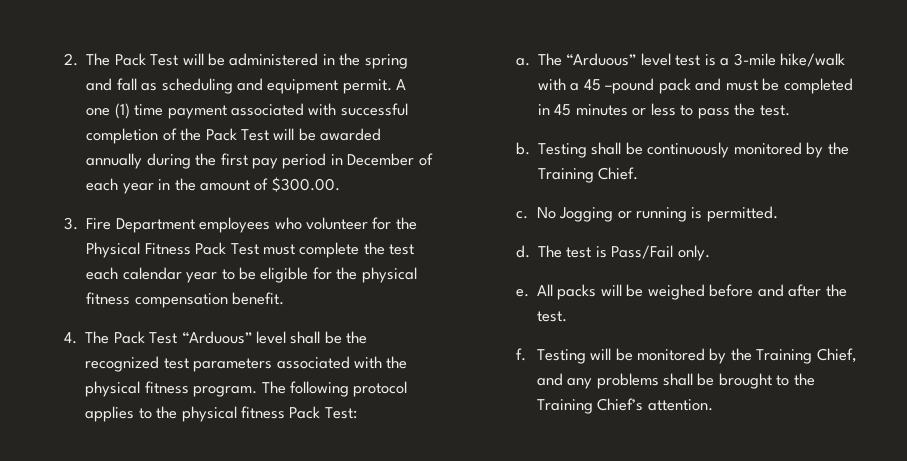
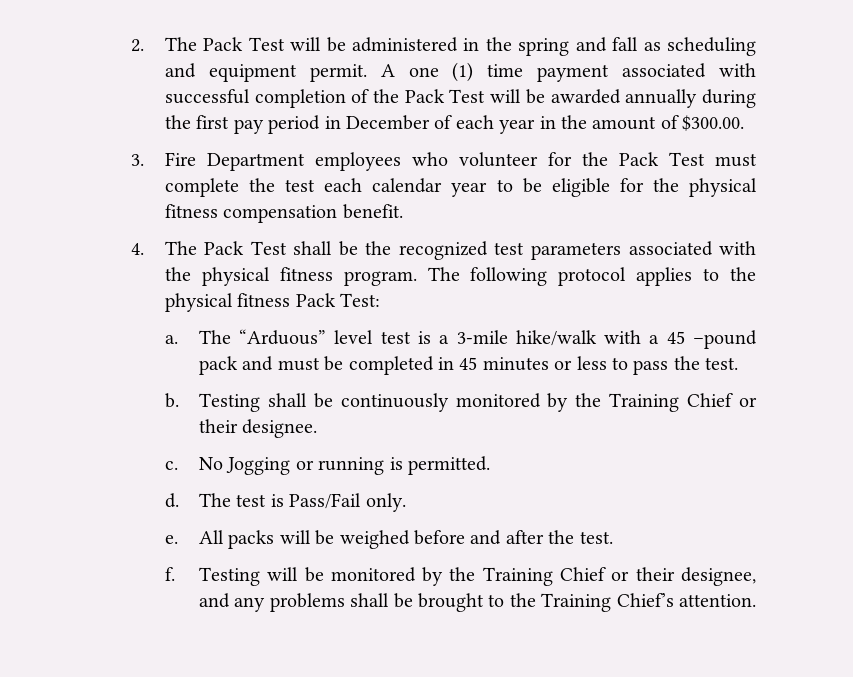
- 3. Fire Department employees who volunteer for the Physical Fitness Pack Test must complete the test each calendar year to be eligible for the physical fitness compensation benefit.
+ 3. Fire Department employees who volunteer for the Pack Test must complete the test each calendar year to be eligible for the physical fitness compensation benefit.
- 4. The Pack Test “Arduous” level shall be the recognized test parameters associated with the physical fitness program.
+ 4. The Pack Test shall be the recognized test parameters associated with the physical fitness program.
- Testing shall be continuously monitored by the Training Chief.
+ Testing shall be continuously monitored by the Training Chief or their designee.
- Testing will be monitored by the Training Chief, and any problems shall be brought to the Training Chief’s attention.
+ Testing will be monitored by the Training Chief or their designee, and any problems shall be brought to the Training Chief’s attention.

